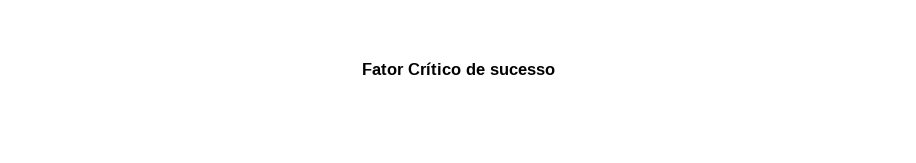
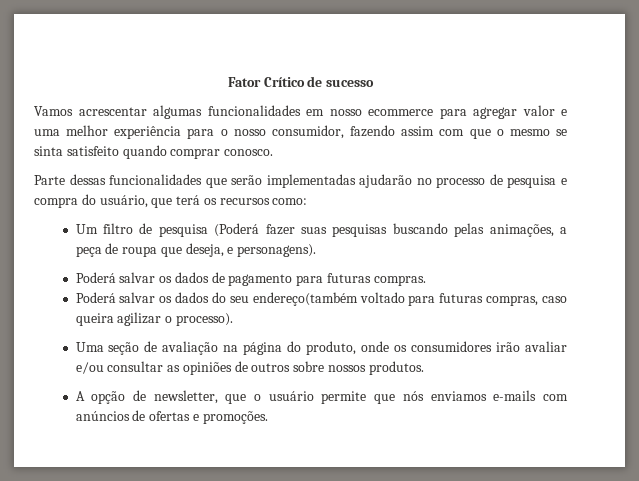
+ Vamos acrescentar algumas funcionalidades em nosso ecommerce para agregar valor e uma melhor experiência para o nosso consumidor, fazendo assim com que o mesmo se sinta satisfeito quando comprar conosco.
+ Parte dessas funcionalidades que serão implementadas ajudarão no processo de pesquisa e compra do usuário, que terá os recursos como:
+ Um filtro de pesquisa (Poderá fazer suas pesquisas buscando pelas animações, a peça de roupa que deseja, e personagens).
+ Poderá salvar os dados de pagamento para futuras compras.
+ Poderá salvar os dados do seu endereço(também voltado para futuras compras, caso queira agilizar o processo).
+ Uma seção de avaliação na página do produto, onde os consumidores irão avaliar e/ou consultar as opiniões de outros sobre nossos produtos.
+ A opção de newsletter, que o usuário permite que nós enviamos e-mails com anúncios de ofertas e promoções.

